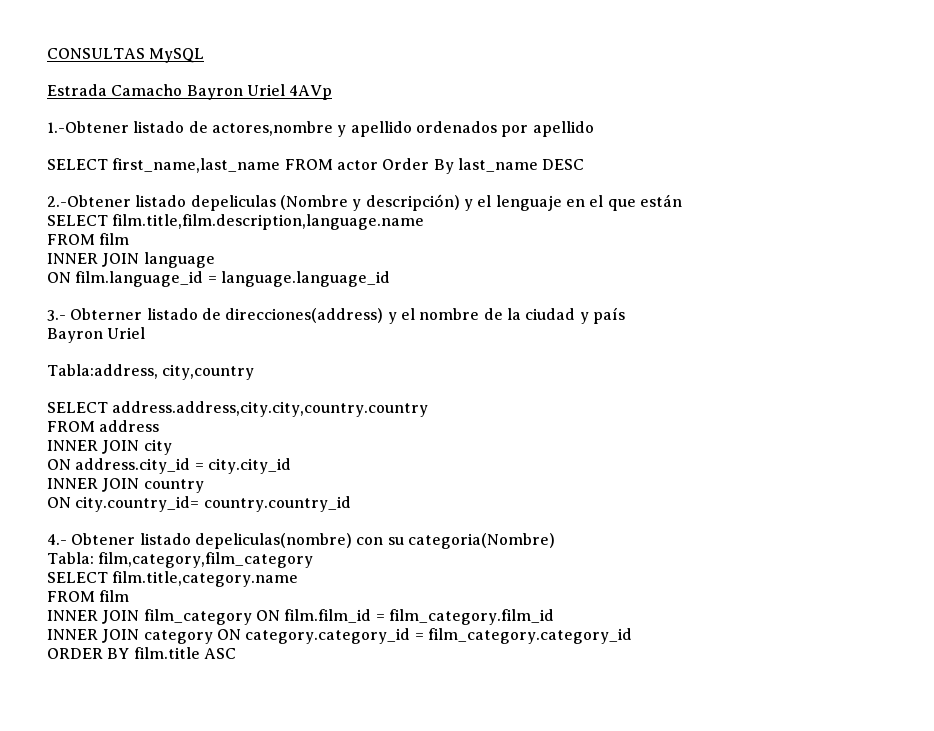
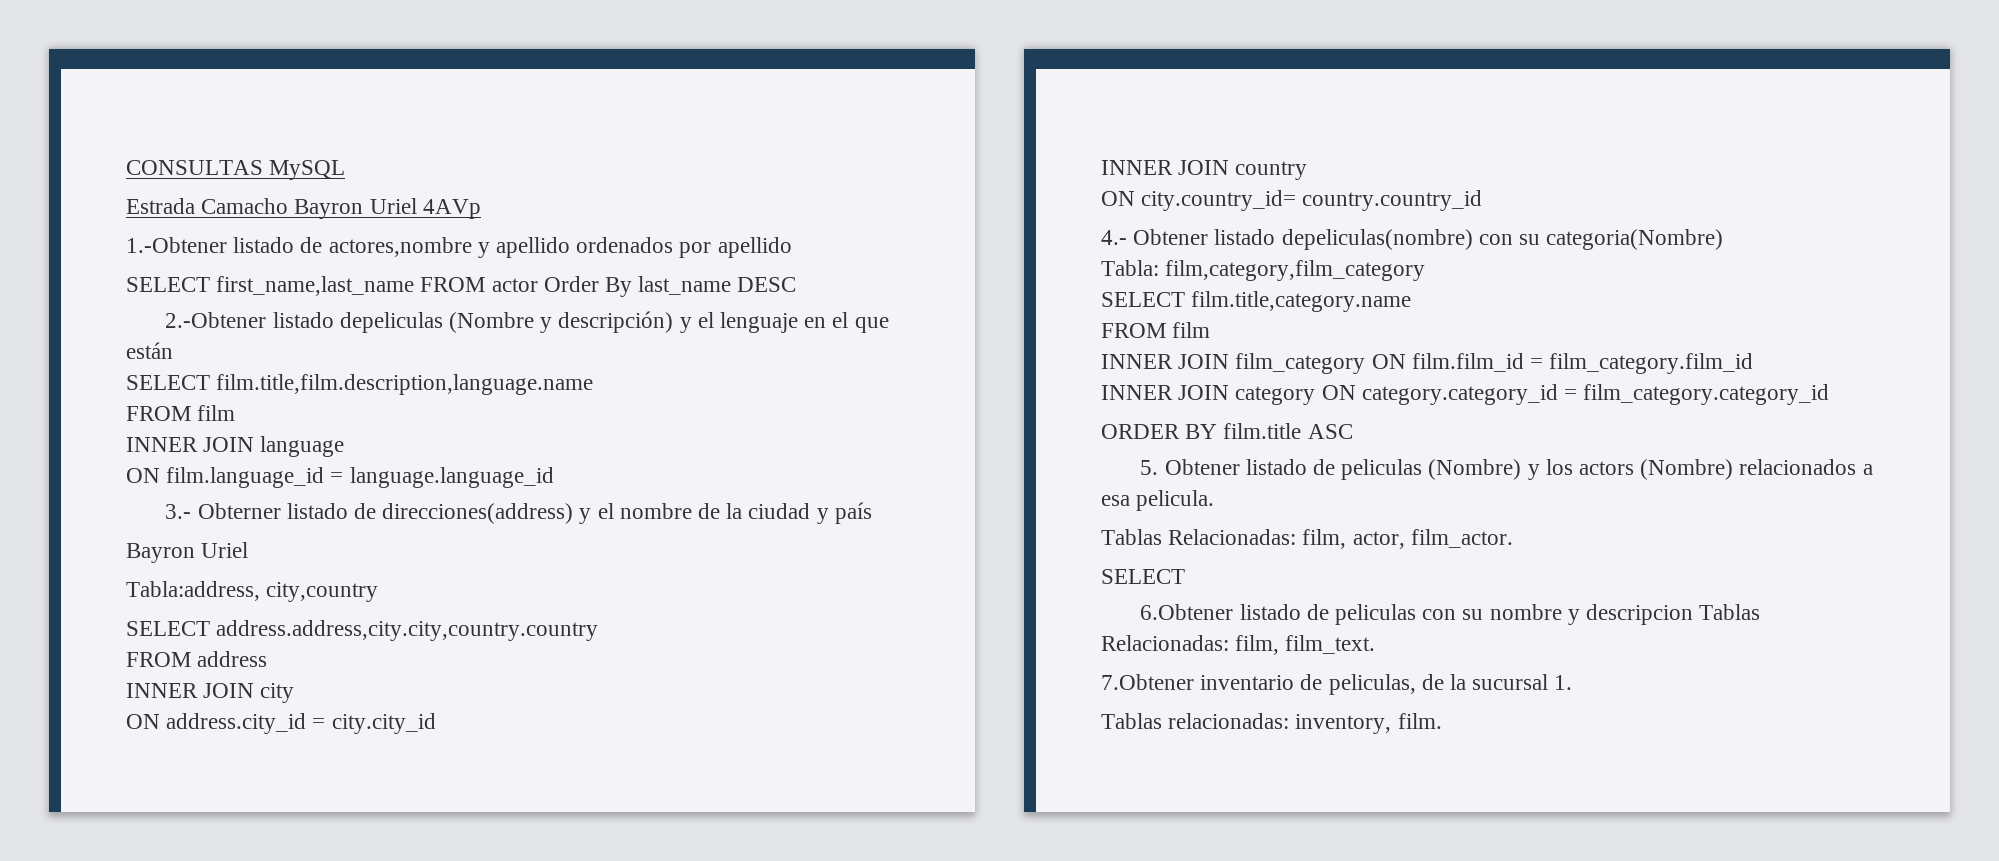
+ 5. Obtener listado de peliculas (Nombre) y los actors (Nombre) relacionados a esa pelicula.
+ Tablas Relacionadas: film, actor, film_actor.
+ SELECT
+ 6.Obtener listado de peliculas con su nombre y descripcion Tablas Relacionadas: film, film_text.
+ 7.Obtener inventario de peliculas, de la sucursal 1.
+ Tablas relacionadas: inventory, film.

